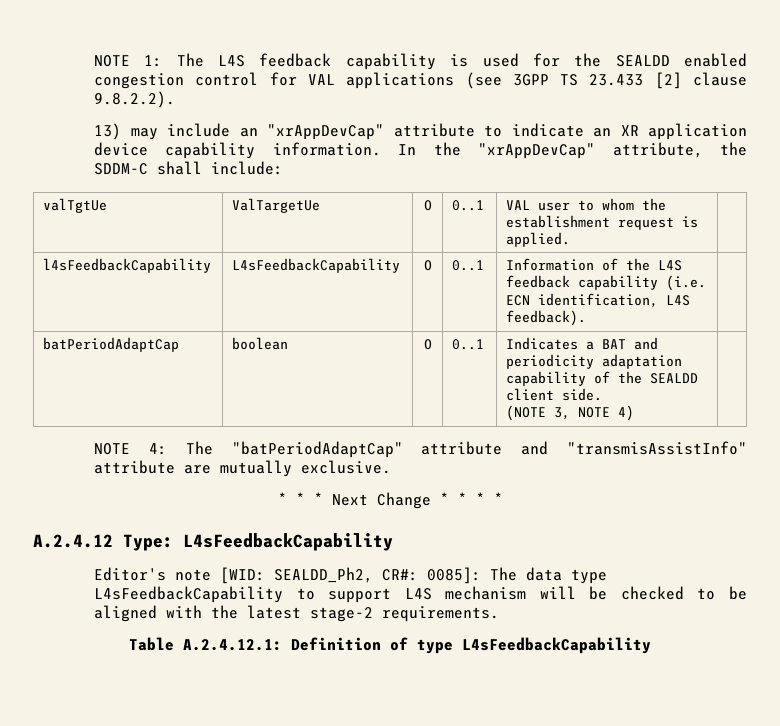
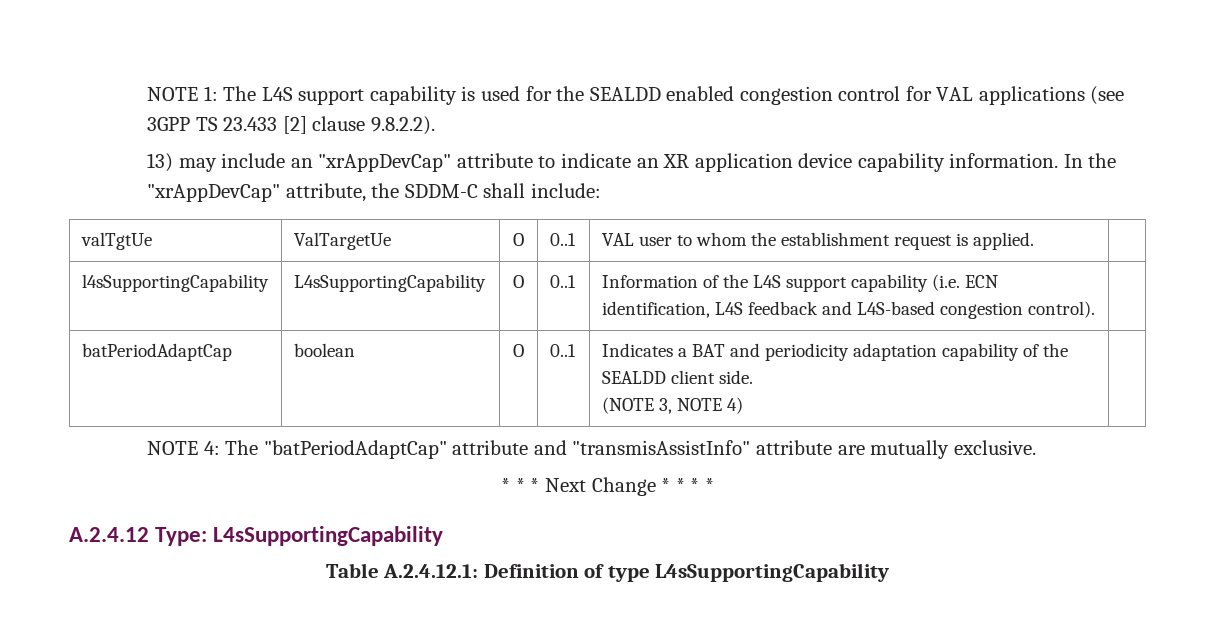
- NOTE 1: The L4S feedback capability is used for the SEALDD enabled congestion control for VAL applications (see 3GPP TS 23.433 [2] clause 9.8.2.2).
+ NOTE 1: The L4S support capability is used for the SEALDD enabled congestion control for VAL applications (see 3GPP TS 23.433 [2] clause 9.8.2.2).
- l4sFeedbackCapability | L4sFeedbackCapability | O | 0..1 | Information of the L4S feedback capability (i.e. ECN identification, L4S feedback). |
+ l4sSupportingCapability | L4sSupportingCapability | O | 0..1 | Information of the L4S support capability (i.e. ECN identification, L4S feedback and L4S-based congestion control). |
- A.2.4.12 Type: L4sFeedbackCapability
- Editor's note [WID: SEALDD_Ph2, CR#: 0085]: The data type L4sFeedbackCapability to support L4S mechanism will be checked to be aligned with the latest stage-2 requirements.
+ A.2.4.12 Type: L4sSupportingCapability
- Table A.2.4.12.1: Definition of type L4sFeedbackCapability
+ Table A.2.4.12.1: Definition of type L4sSupportingCapability

